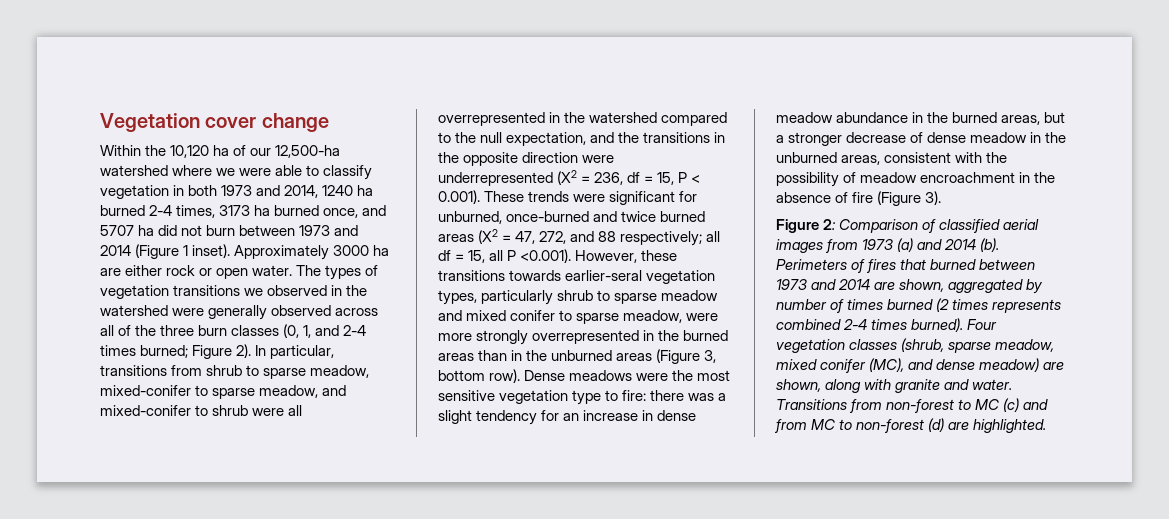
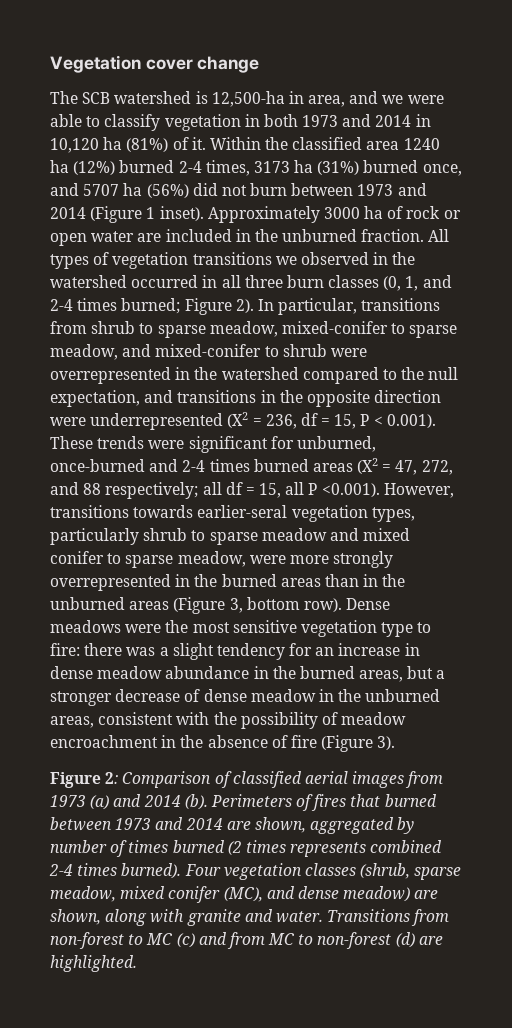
- Within the 10,120 ha of our 12,500-ha watershed where we were able to classify vegetation in both 1973 and 2014, 1240 ha burned 2-4 times, 3173 ha burned once, and 5707 ha did not burn between 1973 and 2014 (Figure 1 inset).
+ The SCB watershed is 12,500-ha in area, and we were able to classify vegetation in both 1973 and 2014 in 10,120 ha (81%) of it. Within the classified area 1240 ha (12%) burned 2-4 times, 3173 ha (31%) burned once, and 5707 ha (56%) did not burn between 1973 and 2014 (Figure 1 inset).
- Approximately 3000 ha are either rock or open water. The types of vegetation transitions we observed in the watershed were generally observed across all of the three burn classes (0, 1, and 2-4 times burned; Figure 2).
+ Approximately 3000 ha of rock or open water are included in the unburned fraction. All types of vegetation transitions we observed in the watershed occurred in all three burn classes (0, 1, and 2-4 times burned; Figure 2).
- In particular, transitions from shrub to sparse meadow, mixed-conifer to sparse meadow, and mixed-conifer to shrub were all overrepresented in the watershed compared to the null expectation, and the transitions in the opposite direction were underrepresented (X2 = 236, df = 15, P < 0.001). These trends were significant for unburned, once-burned and twice burned areas (X2 = 47, 272, and 88 respectively;
+ In particular, transitions from shrub to sparse meadow, mixed-conifer to sparse meadow, and mixed-conifer to shrub were overrepresented in the watershed compared to the null expectation, and transitions in the opposite direction were underrepresented (X2 = 236, df = 15, P < 0.001). These trends were significant for unburned, once-burned and 2-4 times burned areas (X2 = 47, 272, and 88 respectively;
- all df = 15, all P <0.001). However, these transitions towards earlier-seral vegetation types, particularly shrub to sparse meadow and mixed conifer to sparse meadow, were more strongly overrepresented in the burned areas than in the unburned areas (Figure 3, bottom row).
+ all df = 15, all P <0.001). However, transitions towards earlier-seral vegetation types, particularly shrub to sparse meadow and mixed conifer to sparse meadow, were more strongly overrepresented in the burned areas than in the unburned areas (Figure 3, bottom row).

